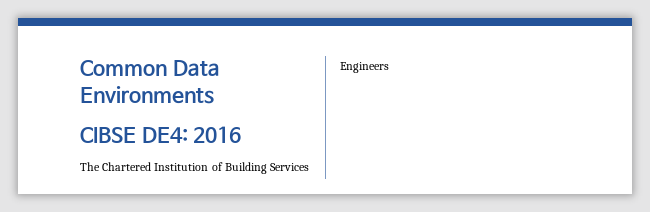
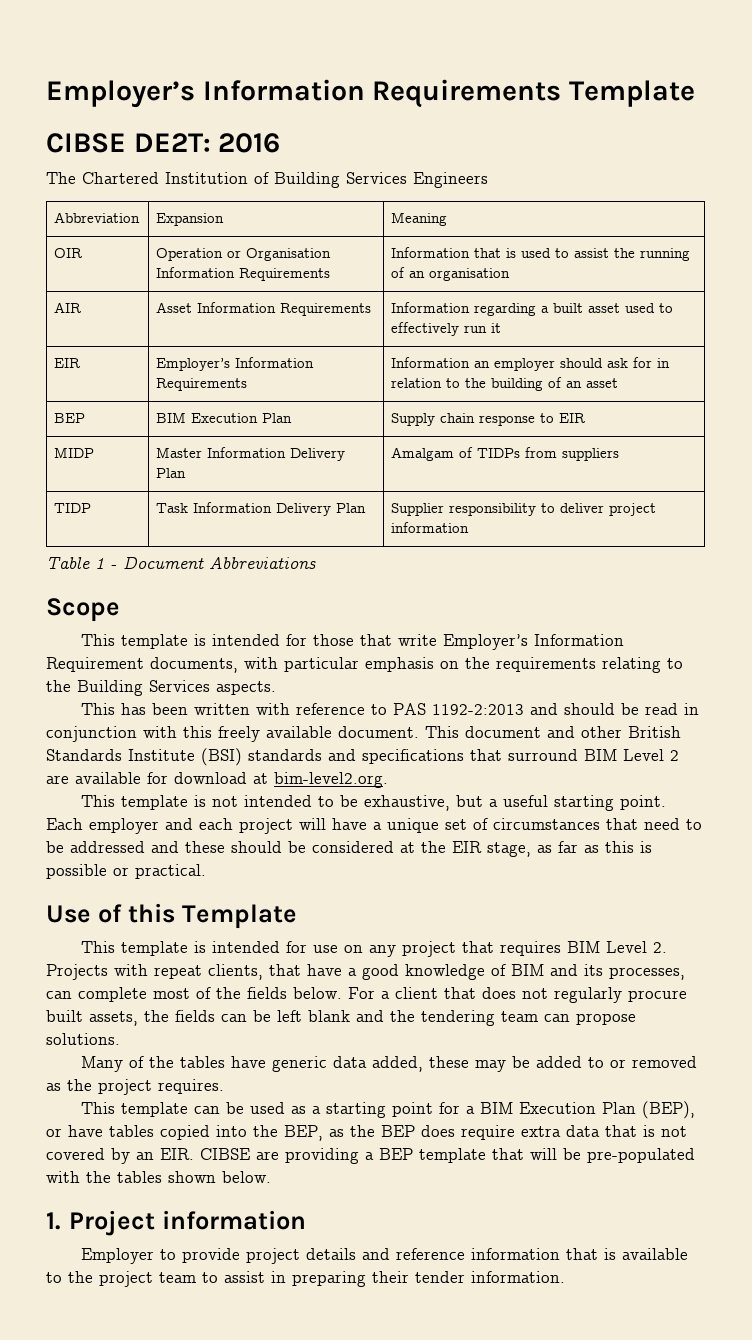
- Common Data Environments
- CIBSE DE4: 2016
+ Employer’s Information Requirements Template
+ CIBSE DE2T: 2016
+ Abbreviation | Expansion | Meaning
+ OIR | Operation or Organisation Information Requirements | Information that is used to assist the running of an organisation
+ AIR | Asset Information Requirements | Information regarding a built asset used to effectively run it
+ EIR | Employer’s Information Requirements | Information an employer should ask for in relation to the building of an asset
+ BEP | BIM Execution Plan | Supply chain response to EIR
+ MIDP | Master Information Delivery Plan | Amalgam of TIDPs from suppliers
+ TIDP | Task Information Delivery Plan | Supplier responsibility to deliver project information
+ Table 1 - Document Abbreviations
+ Scope
+ This template is intended for those that write Employer’s Information Requirement documents, with particular emphasis on the requirements relating to the Building Services aspects.
+ This has been written with reference to PAS 1192-2:2013 and should be read in conjunction with this freely available document. This document and other British Standards Institute (BSI) standards and specifications that surround BIM Level 2 are available for download at bim-level2.org.
+ This template is not intended to be exhaustive, but a useful starting point. Each employer and each project will have a unique set of circumstances that need to be addressed and these should be considered at the EIR stage, as far as this is possible or practical.
+ Use of this Template
+ This template is intended for use on any project that requires BIM Level 2. Projects with repeat clients, that have a good knowledge of BIM and its processes, can complete most of the fields below. For a client that does not regularly procure built assets, the fields can be left blank and the tendering team can propose solutions.
+ Many of the tables have generic data added, these may be added to or removed as the project requires.
+ This template can be used as a starting point for a BIM Execution Plan (BEP), or have tables copied into the BEP, as the BEP does require extra data that is not covered by an EIR. CIBSE are providing a BEP template that will be pre-populated with the tables shown below.
+ 1. Project information
+ Employer to provide project details and reference information that is available to the project team to assist in preparing their tender information.

